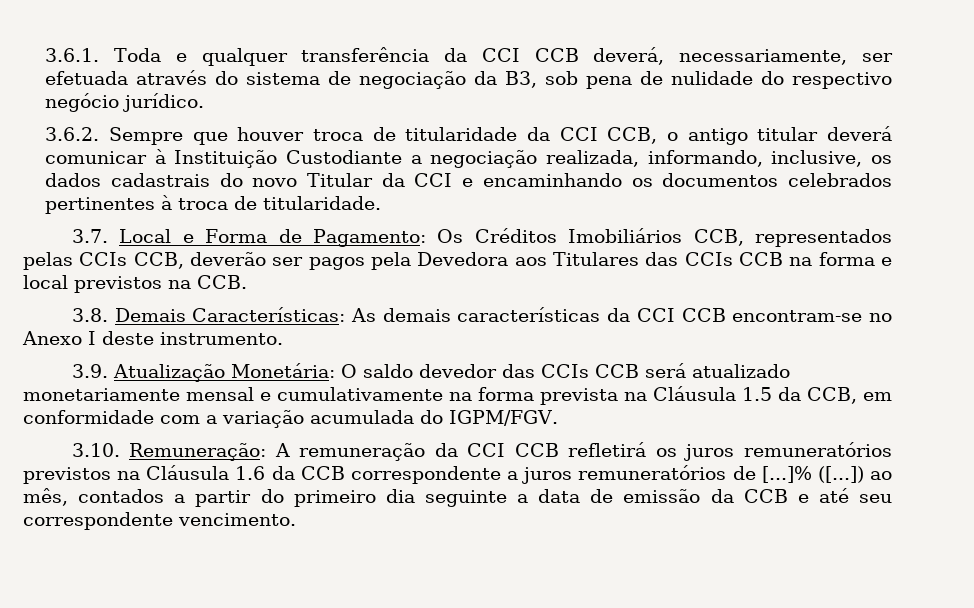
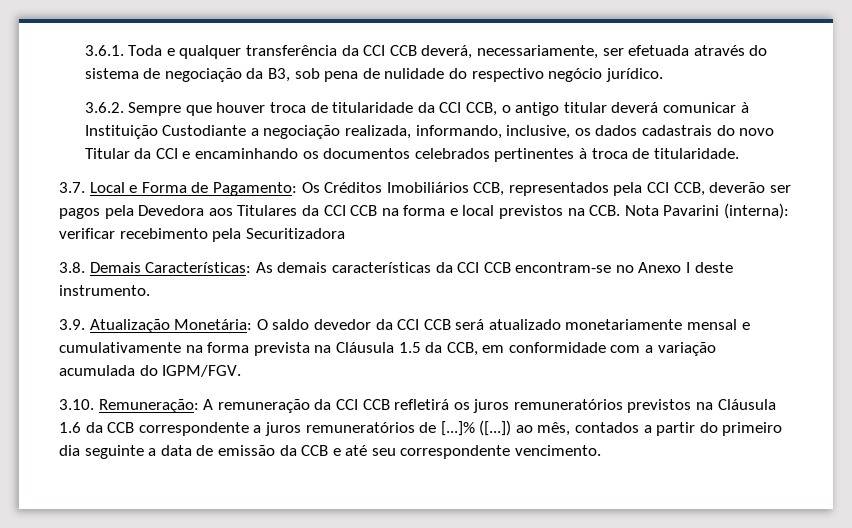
- 3.7. Local e Forma de Pagamento: Os Créditos Imobiliários CCB, representados pelas CCIs CCB, deverão ser pagos pela Devedora aos Titulares das CCIs CCB na forma e local previstos na CCB.
+ 3.7. Local e Forma de Pagamento: Os Créditos Imobiliários CCB, representados pela CCI CCB, deverão ser pagos pela Devedora aos Titulares da CCI CCB na forma e local previstos na CCB. Nota Pavarini (interna): verificar recebimento pela Securitizadora
- 3.9. Atualização Monetária: O saldo devedor das CCIs CCB será atualizado monetariamente mensal e cumulativamente na forma prevista na Cláusula 1.5 da CCB, em conformidade com a variação acumulada do IGPM/FGV.
+ 3.9. Atualização Monetária: O saldo devedor da CCI CCB será atualizado monetariamente mensal e cumulativamente na forma prevista na Cláusula 1.5 da CCB, em conformidade com a variação acumulada do IGPM/FGV.

